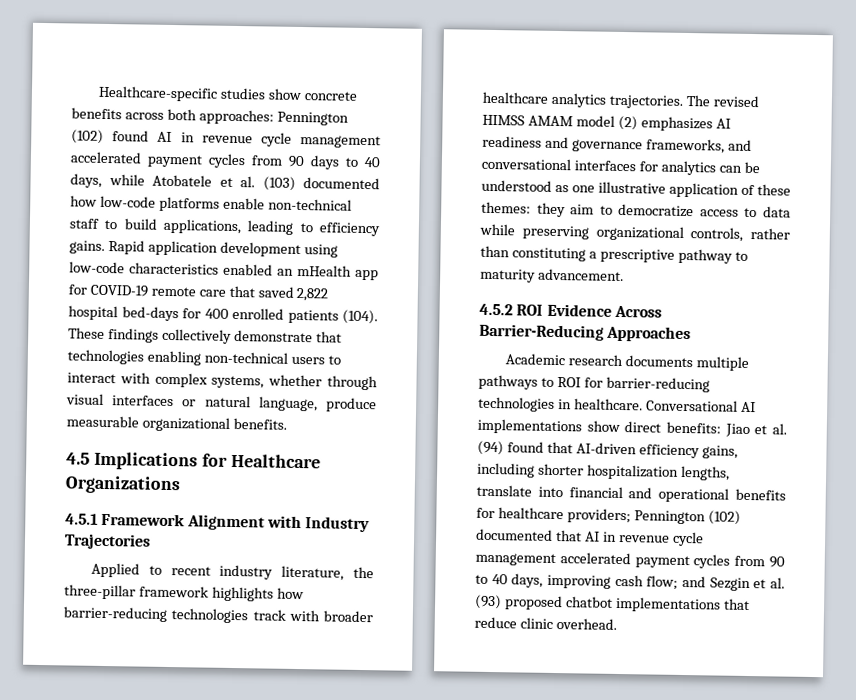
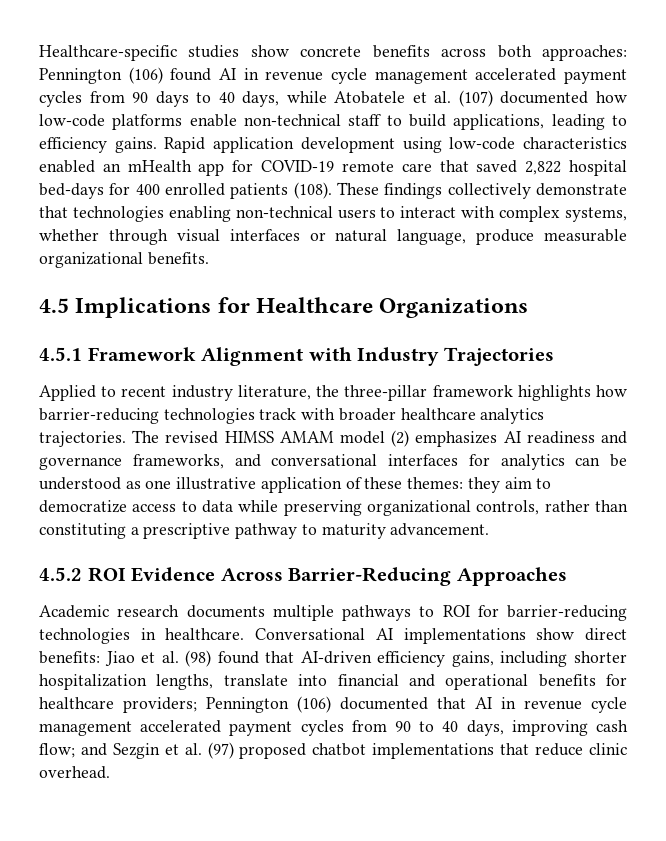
- Healthcare-specific studies show concrete benefits across both approaches: Pennington (102) found AI in revenue cycle management accelerated payment cycles from 90 days to 40 days, while Atobatele et al. (103) documented how low-code platforms enable non-technical staff to build applications, leading to efficiency gains.
+ Healthcare-specific studies show concrete benefits across both approaches: Pennington (106) found AI in revenue cycle management accelerated payment cycles from 90 days to 40 days, while Atobatele et al. (107) documented how low-code platforms enable non-technical staff to build applications, leading to efficiency gains.
- Rapid application development using low-code characteristics enabled an mHealth app for COVID-19 remote care that saved 2,822 hospital bed-days for 400 enrolled patients (104).
+ Rapid application development using low-code characteristics enabled an mHealth app for COVID-19 remote care that saved 2,822 hospital bed-days for 400 enrolled patients (108).
- Conversational AI implementations show direct benefits: Jiao et al. (94) found that AI-driven efficiency gains, including shorter hospitalization lengths, translate into financial and operational benefits for healthcare providers; Pennington (102) documented that AI in revenue cycle management accelerated payment cycles from 90 to 40 days, improving cash flow; and Sezgin et al. (93) proposed chatbot implementations that reduce clinic overhead.
+ Conversational AI implementations show direct benefits: Jiao et al. (98) found that AI-driven efficiency gains, including shorter hospitalization lengths, translate into financial and operational benefits for healthcare providers; Pennington (106) documented that AI in revenue cycle management accelerated payment cycles from 90 to 40 days, improving cash flow; and Sezgin et al. (97) proposed chatbot implementations that reduce clinic overhead.

